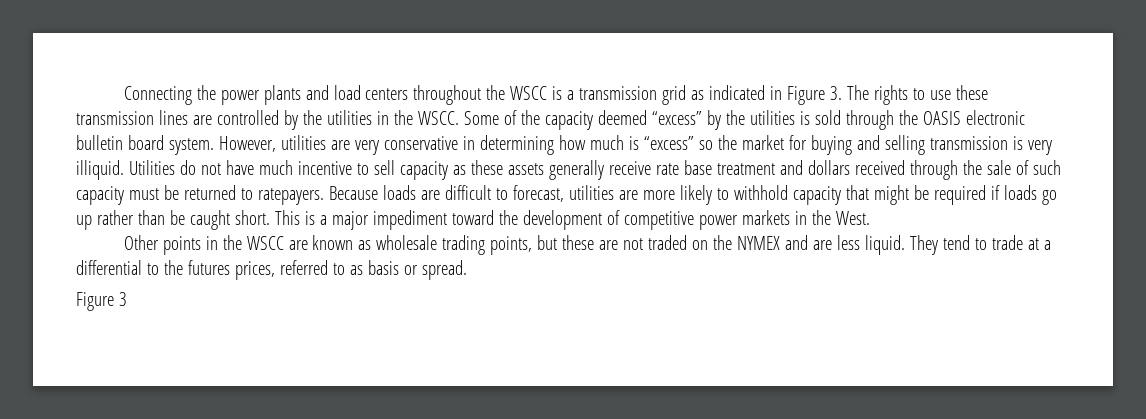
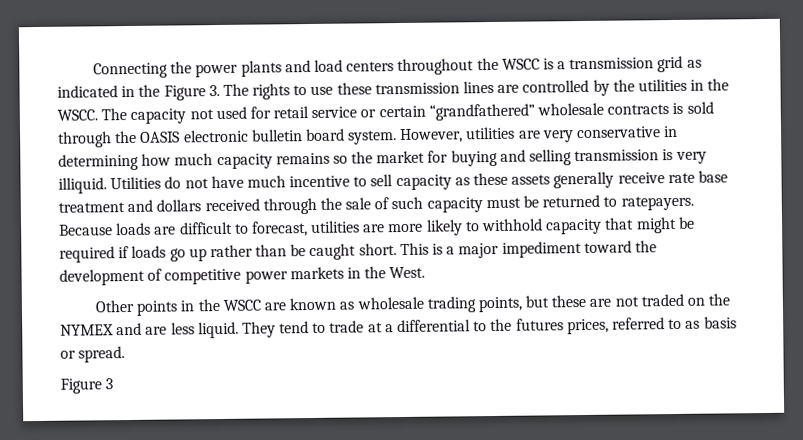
- Connecting the power plants and load centers throughout the WSCC is a transmission grid as indicated in Figure 3. The rights to use these transmission lines are controlled by the utilities in the WSCC.
+ Connecting the power plants and load centers throughout the WSCC is a transmission grid as indicated in the Figure 3. The rights to use these transmission lines are controlled by the utilities in the WSCC.
- Some of the capacity deemed “excess” by the utilities is sold through the OASIS electronic bulletin board system.
+ The capacity not used for retail service or certain “grandfathered” wholesale contracts is sold through the OASIS electronic bulletin board system.
- However, utilities are very conservative in determining how much is “excess” so the market for buying and selling transmission is very illiquid.
+ However, utilities are very conservative in determining how much capacity remains so the market for buying and selling transmission is very illiquid.

